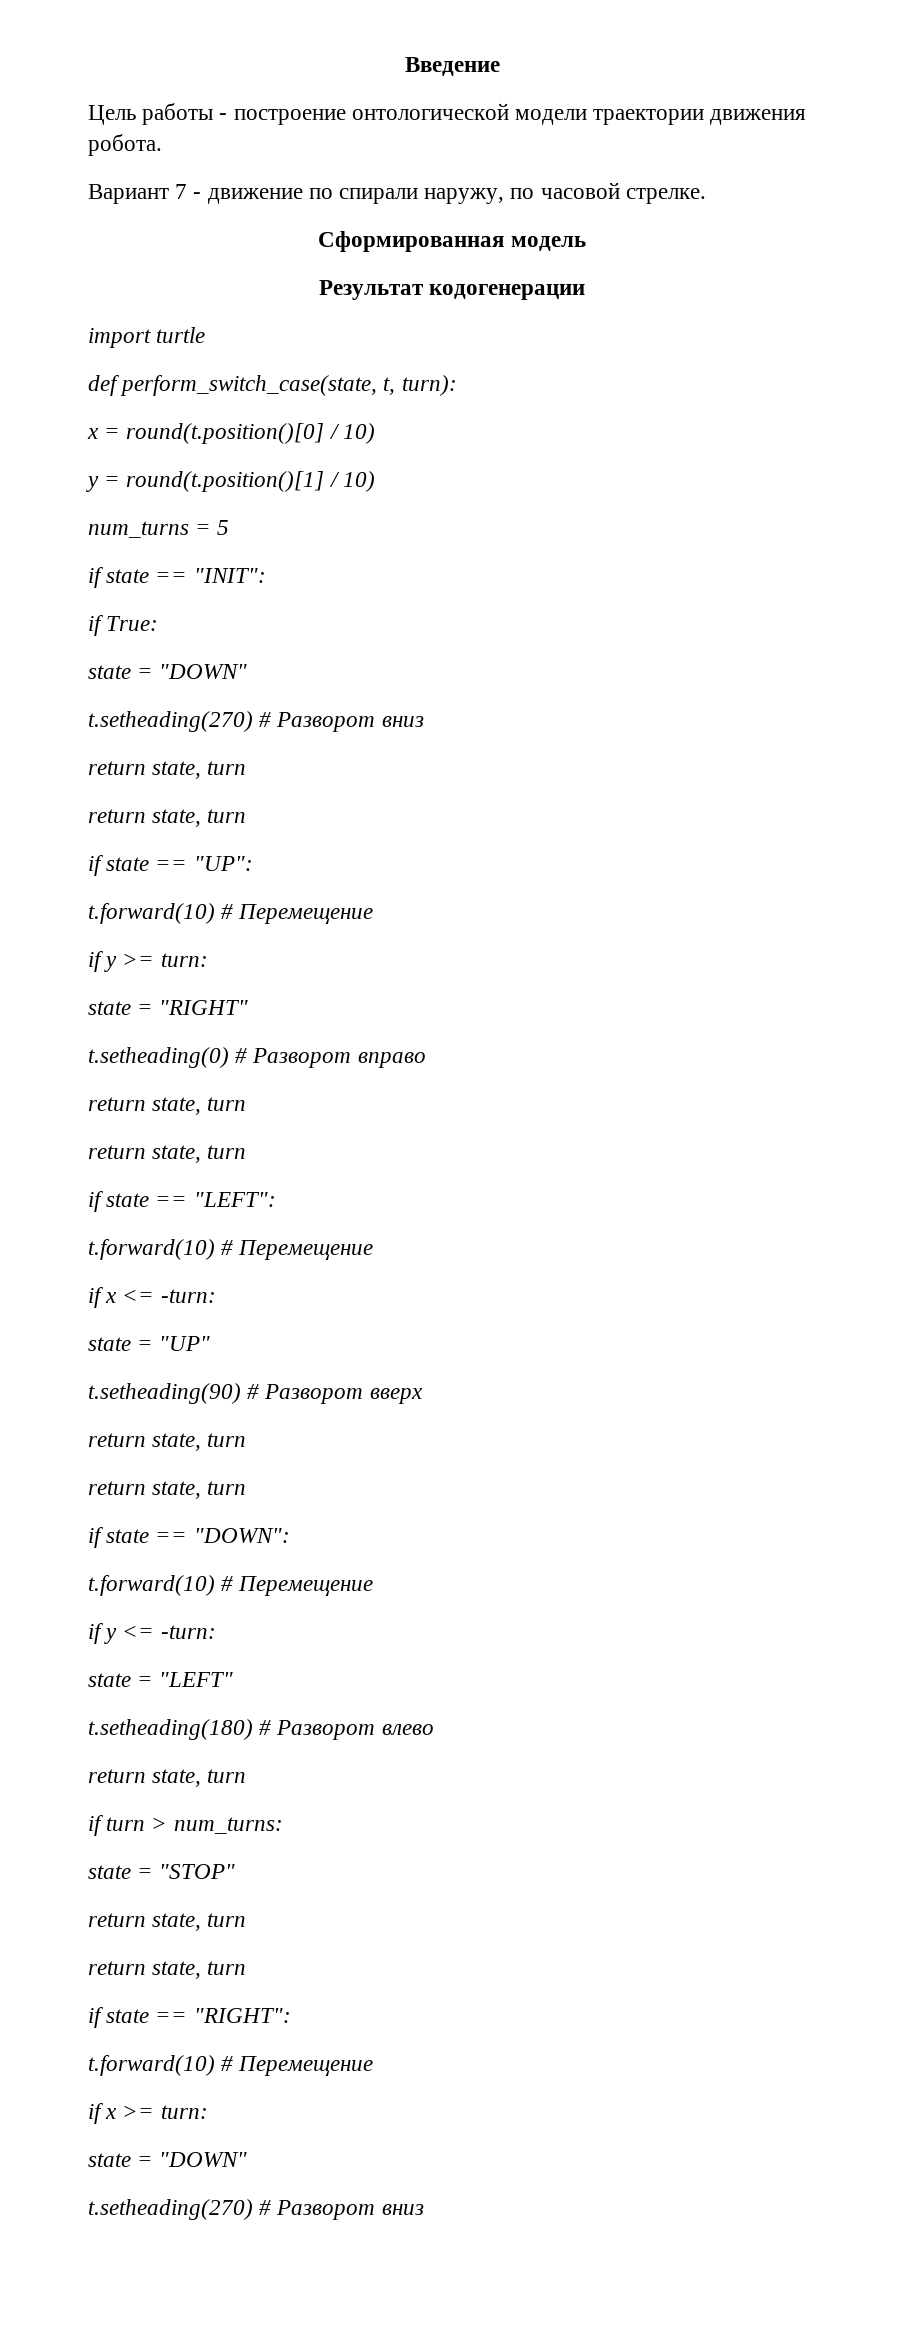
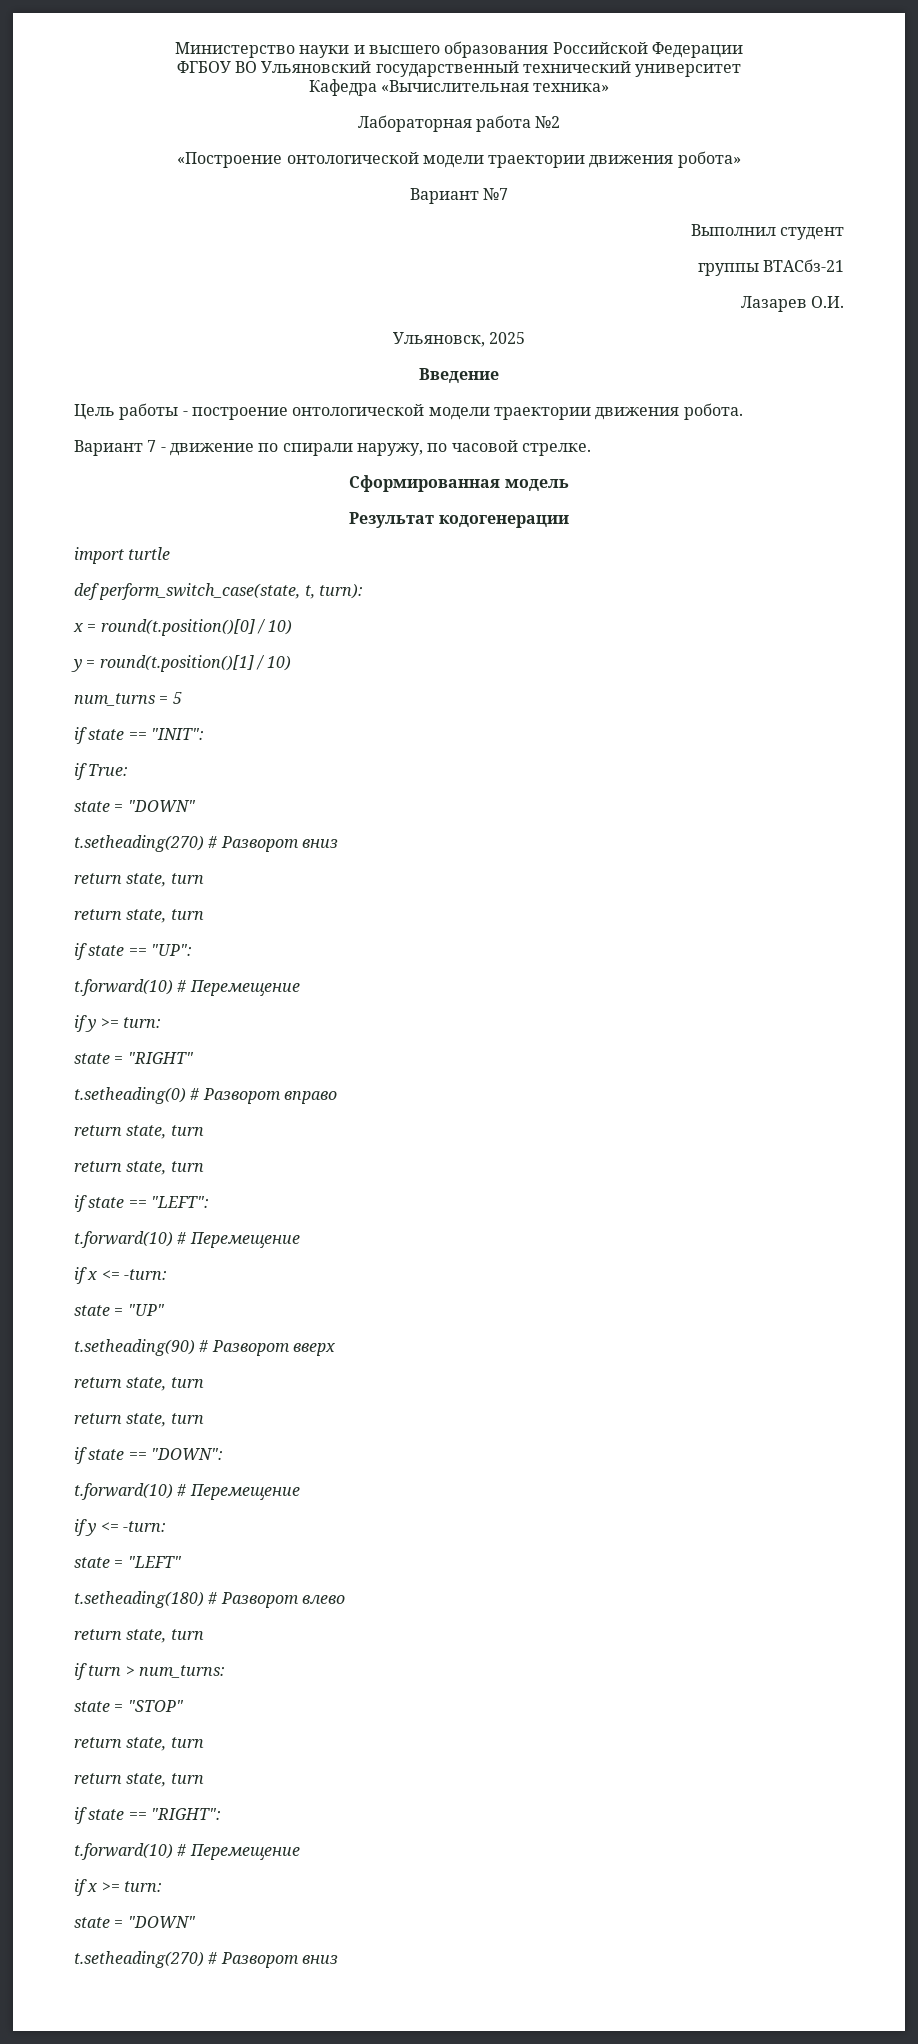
+ Министерство науки и высшего образования Российской Федерации
+ ФГБОУ ВО Ульяновский государственный технический университет
+ Кафедра «Вычислительная техника»
+ Лабораторная работа №2
+ «Построение онтологической модели траектории движения робота»
+ Вариант №7
+ Выполнил студент
+ группы ВТАСбз-21
+ Лазарев О.И.
+ Ульяновск, 2025

